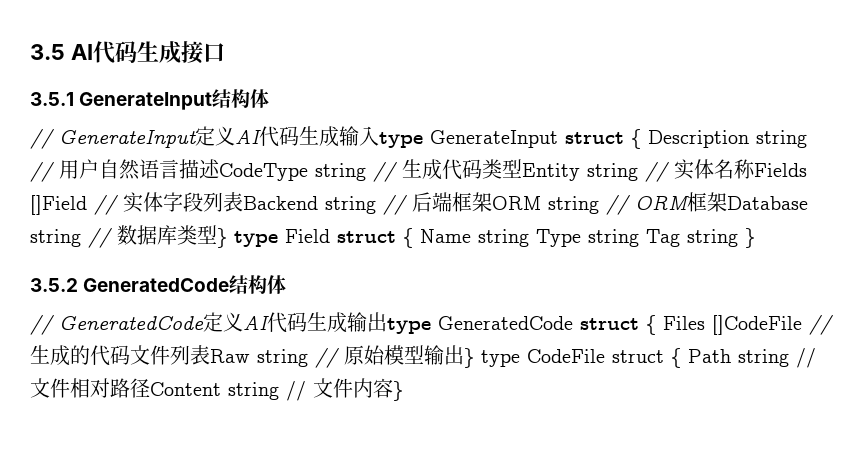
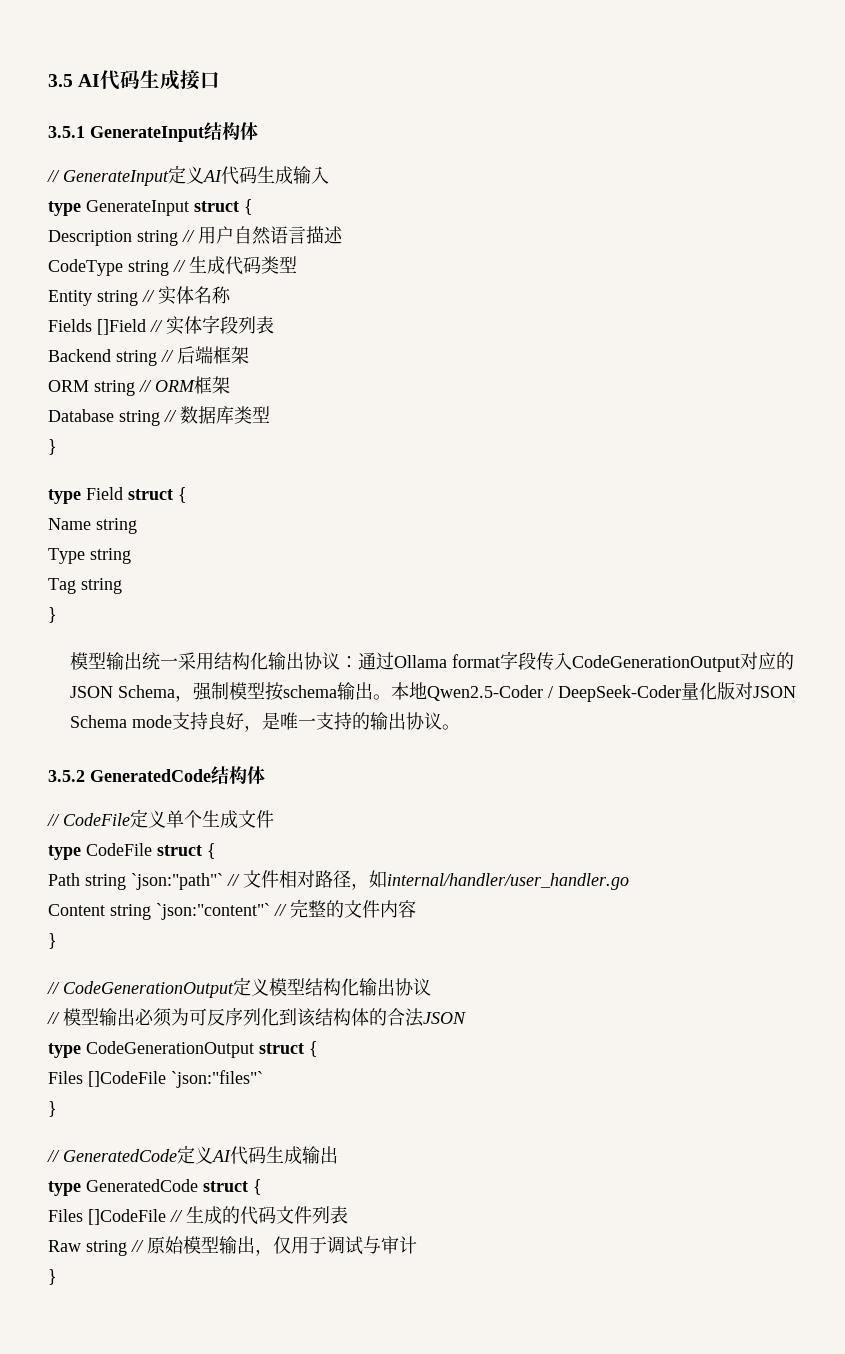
- // GenerateInput定义AI代码生成输入type GenerateInput struct { Description string // 用户自然语言描述CodeType string // 生成代码类型Entity string // 实体名称Fields []Field // 实体字段列表Backend string // 后端框架ORM string // ORM框架Database string // 数据库类型} type Field struct { Name string Type string Tag string }
+ // GenerateInput定义AI代码生成输入
+ type GenerateInput struct {
+ Description string // 用户自然语言描述
+ CodeType string // 生成代码类型
+ Entity string // 实体名称
+ Fields []Field // 实体字段列表
+ Backend string // 后端框架
+ ORM string // ORM框架
+ Database string // 数据库类型
+ }
+ type Field struct {
+ Name string
+ Type string
+ Tag string
+ }
+ 模型输出统一采用结构化输出协议：通过Ollama format字段传入CodeGenerationOutput对应的JSON Schema，强制模型按schema输出。本地Qwen2.5-Coder / DeepSeek-Coder量化版对JSON Schema mode支持良好，是唯一支持的输出协议。
  3.5.2 GeneratedCode结构体
+ // CodeFile定义单个生成文件
+ type CodeFile struct {
+ Path string `json:"path"` // 文件相对路径，如internal/handler/user_handler.go
+ Content string `json:"content"` // 完整的文件内容
+ }
+ // CodeGenerationOutput定义模型结构化输出协议
+ // 模型输出必须为可反序列化到该结构体的合法JSON
+ type CodeGenerationOutput struct {
+ Files []CodeFile `json:"files"`
+ }
- // GeneratedCode定义AI代码生成输出type GeneratedCode struct { Files []CodeFile // 生成的代码文件列表Raw string // 原始模型输出} type CodeFile struct { Path string // 文件相对路径Content string // 文件内容}
+ // GeneratedCode定义AI代码生成输出
+ type GeneratedCode struct {
+ Files []CodeFile // 生成的代码文件列表
+ Raw string // 原始模型输出，仅用于调试与审计
+ }

